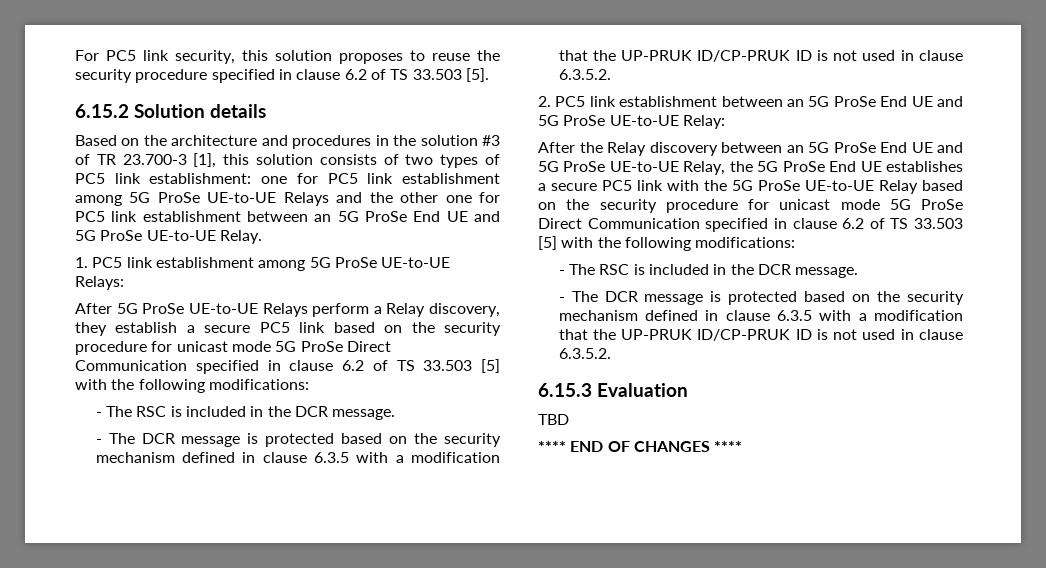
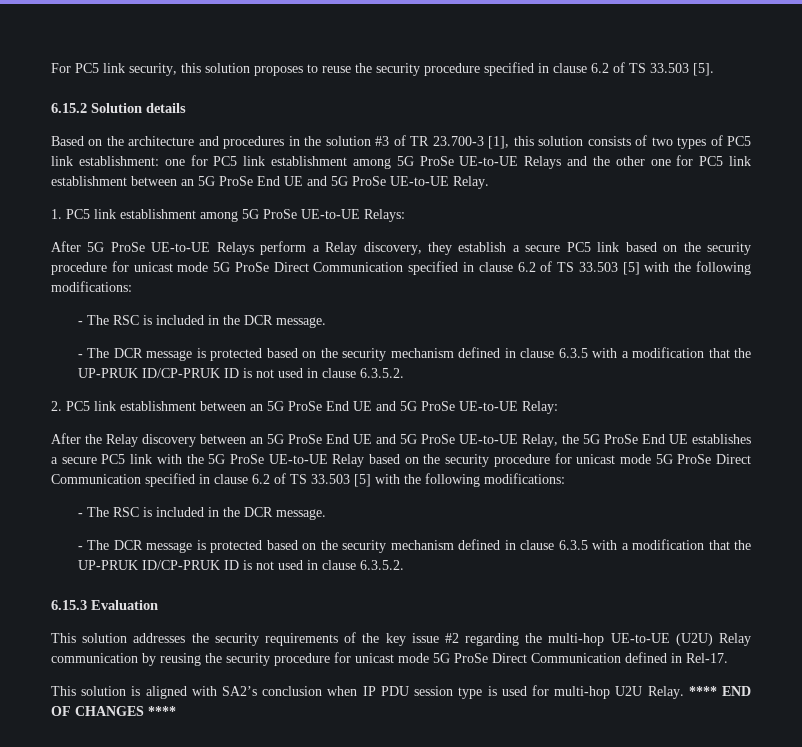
- TBD
- **** END OF CHANGES ****
+ This solution addresses the security requirements of the key issue #2 regarding the multi-hop UE-to-UE (U2U) Relay communication by reusing the security procedure for unicast mode 5G ProSe Direct Communication defined in Rel-17.
+ This solution is aligned with SA2’s conclusion when IP PDU session type is used for multi-hop U2U Relay. **** END OF CHANGES ****

